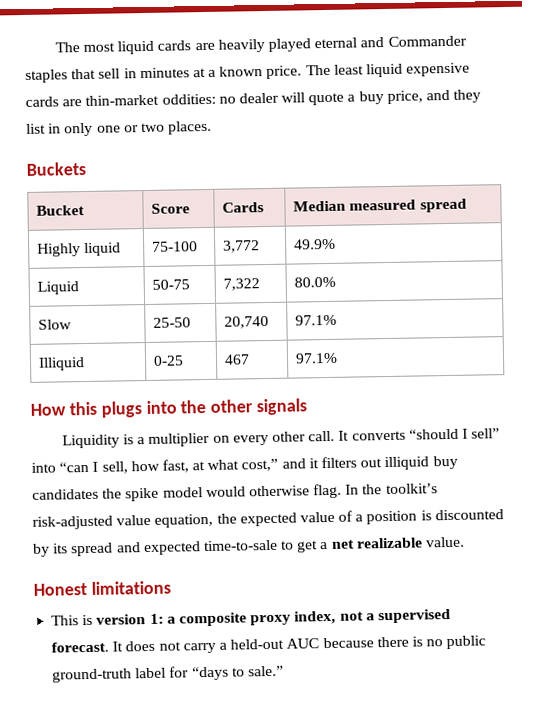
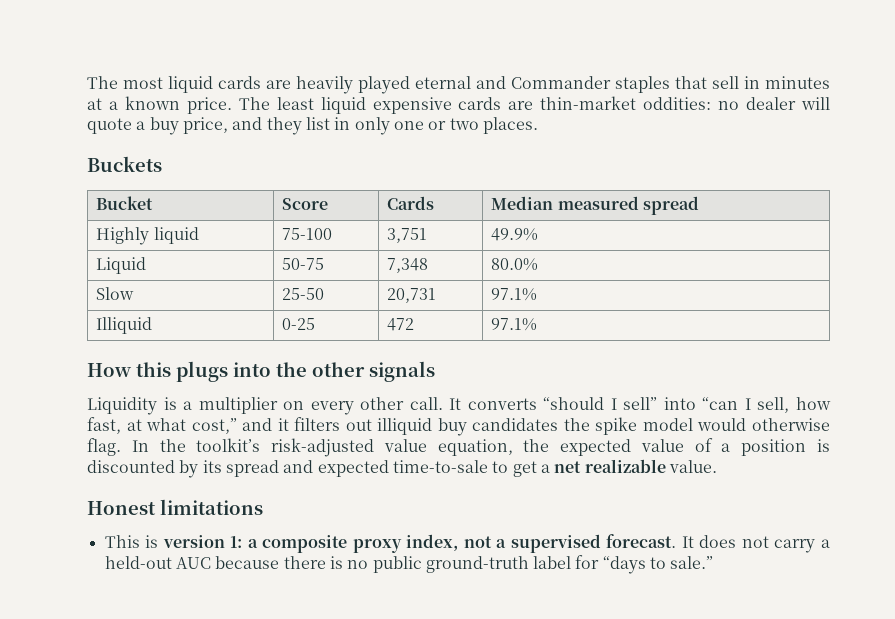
- Highly liquid | 75-100 | 3,772 | 49.9%
+ Highly liquid | 75-100 | 3,751 | 49.9%
- Liquid | 50-75 | 7,322 | 80.0%
+ Liquid | 50-75 | 7,348 | 80.0%
- Slow | 25-50 | 20,740 | 97.1%
+ Slow | 25-50 | 20,731 | 97.1%
- Illiquid | 0-25 | 467 | 97.1%
+ Illiquid | 0-25 | 472 | 97.1%

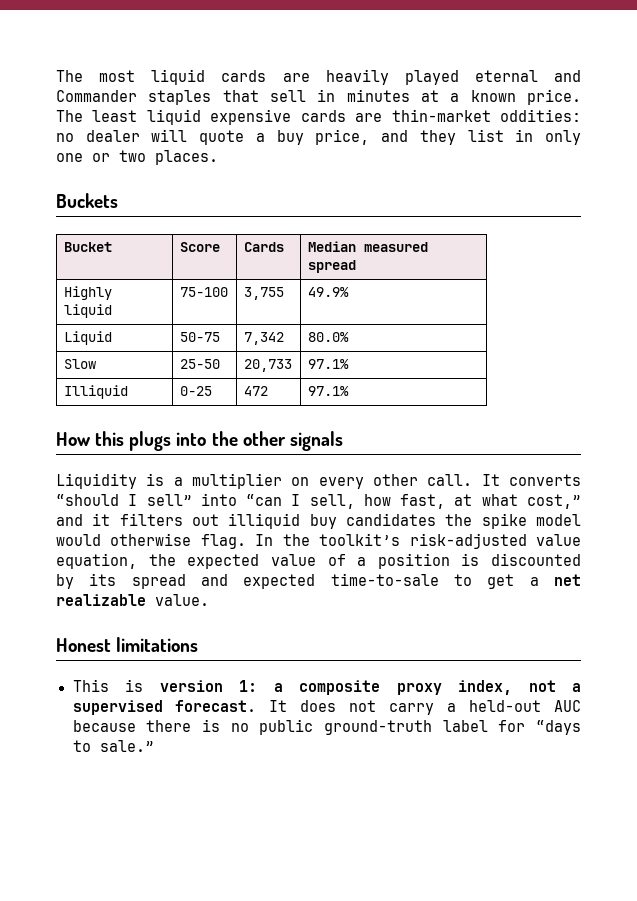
- Highly liquid | 75-100 | 3,751 | 49.9%
+ Highly liquid | 75-100 | 3,755 | 49.9%
- Liquid | 50-75 | 7,348 | 80.0%
+ Liquid | 50-75 | 7,342 | 80.0%
- Slow | 25-50 | 20,731 | 97.1%
+ Slow | 25-50 | 20,733 | 97.1%

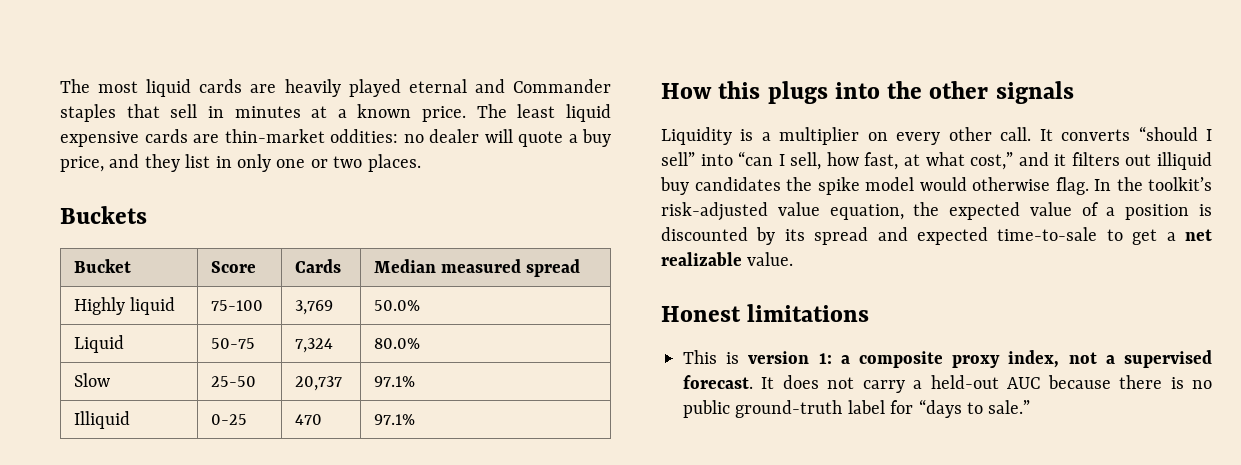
- Highly liquid | 75-100 | 3,755 | 49.9%
+ Highly liquid | 75-100 | 3,769 | 50.0%
- Liquid | 50-75 | 7,342 | 80.0%
+ Liquid | 50-75 | 7,324 | 80.0%
- Slow | 25-50 | 20,733 | 97.1%
+ Slow | 25-50 | 20,737 | 97.1%
- Illiquid | 0-25 | 472 | 97.1%
+ Illiquid | 0-25 | 470 | 97.1%

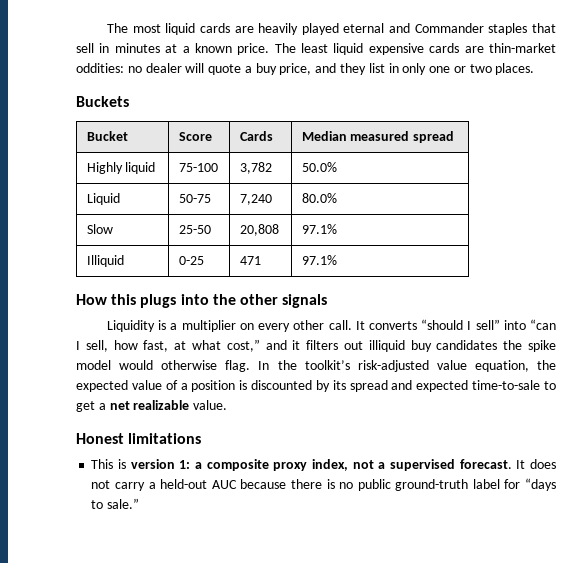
- Highly liquid | 75-100 | 3,769 | 50.0%
+ Highly liquid | 75-100 | 3,782 | 50.0%
- Liquid | 50-75 | 7,324 | 80.0%
+ Liquid | 50-75 | 7,240 | 80.0%
- Slow | 25-50 | 20,737 | 97.1%
+ Slow | 25-50 | 20,808 | 97.1%
- Illiquid | 0-25 | 470 | 97.1%
+ Illiquid | 0-25 | 471 | 97.1%

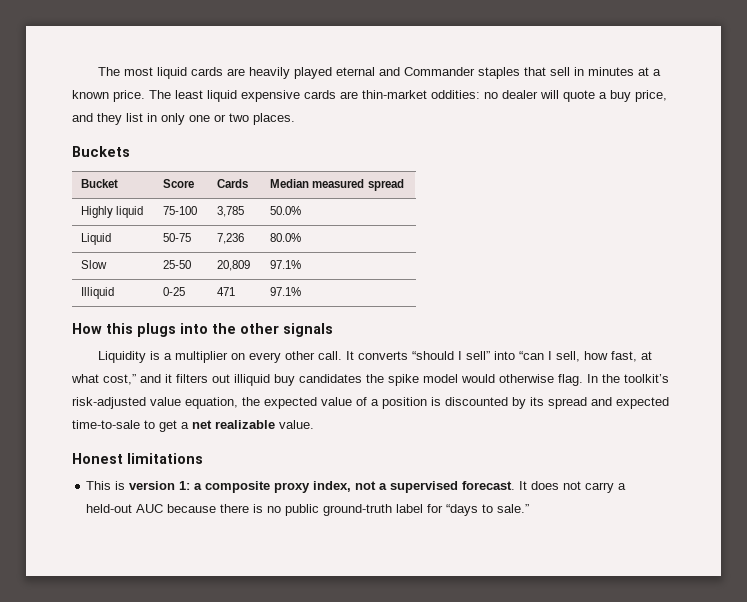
- Highly liquid | 75-100 | 3,782 | 50.0%
+ Highly liquid | 75-100 | 3,785 | 50.0%
- Liquid | 50-75 | 7,240 | 80.0%
+ Liquid | 50-75 | 7,236 | 80.0%
- Slow | 25-50 | 20,808 | 97.1%
+ Slow | 25-50 | 20,809 | 97.1%

